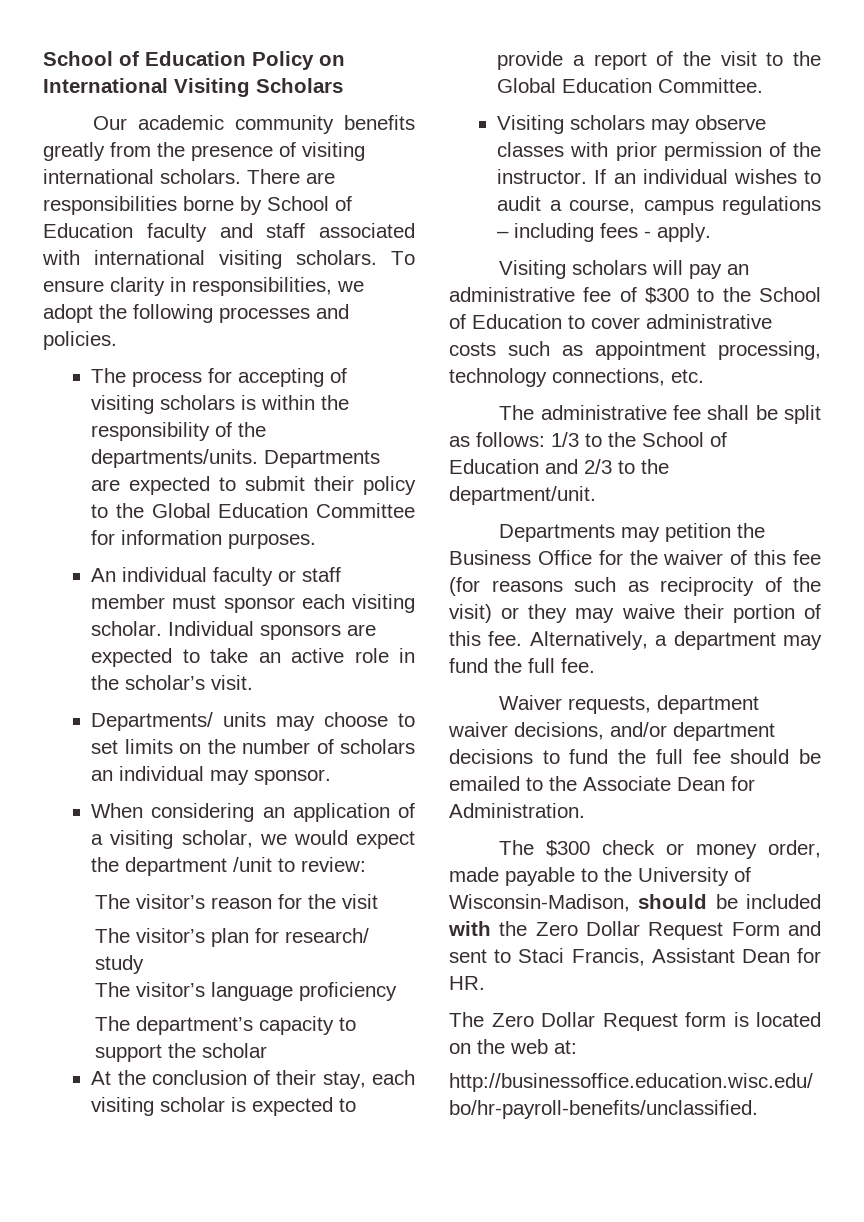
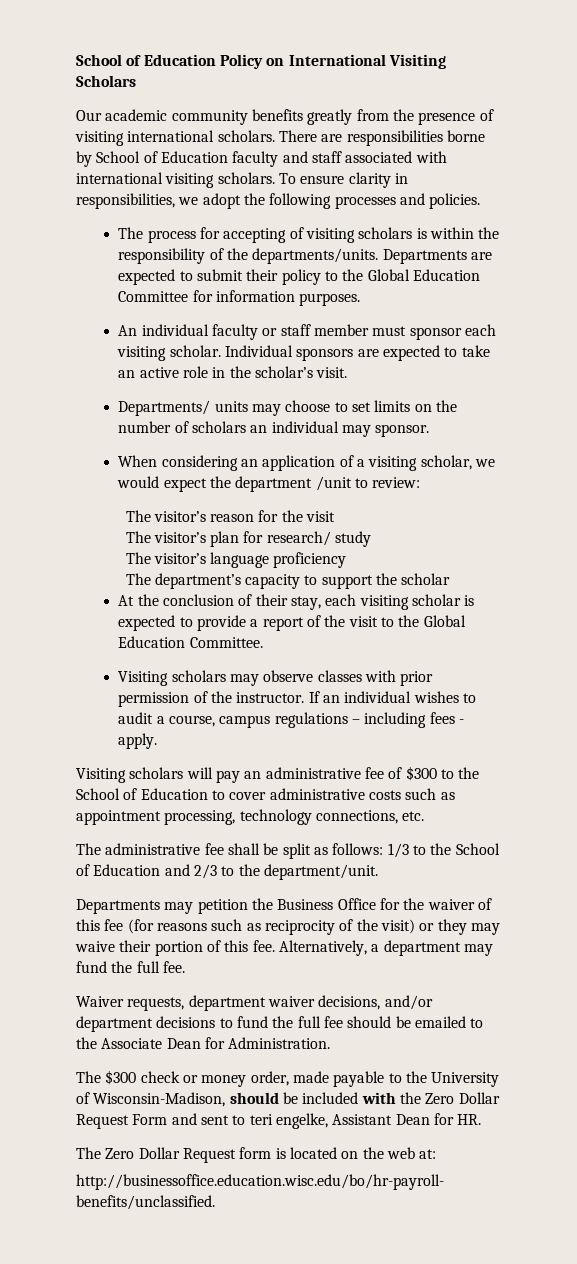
- The $300 check or money order, made payable to the University of Wisconsin-Madison, should be included with the Zero Dollar Request Form and sent to Staci Francis, Assistant Dean for HR.
+ The $300 check or money order, made payable to the University of Wisconsin-Madison, should be included with the Zero Dollar Request Form and sent to teri engelke, Assistant Dean for HR.

